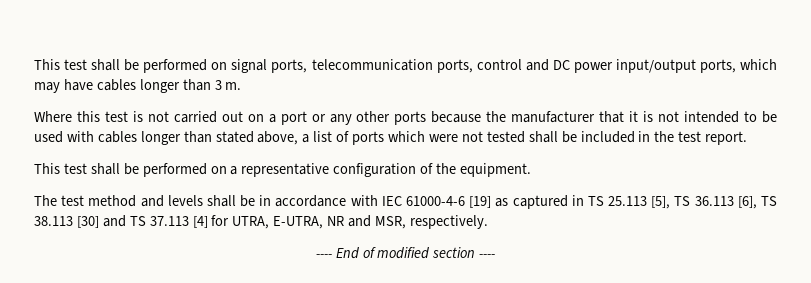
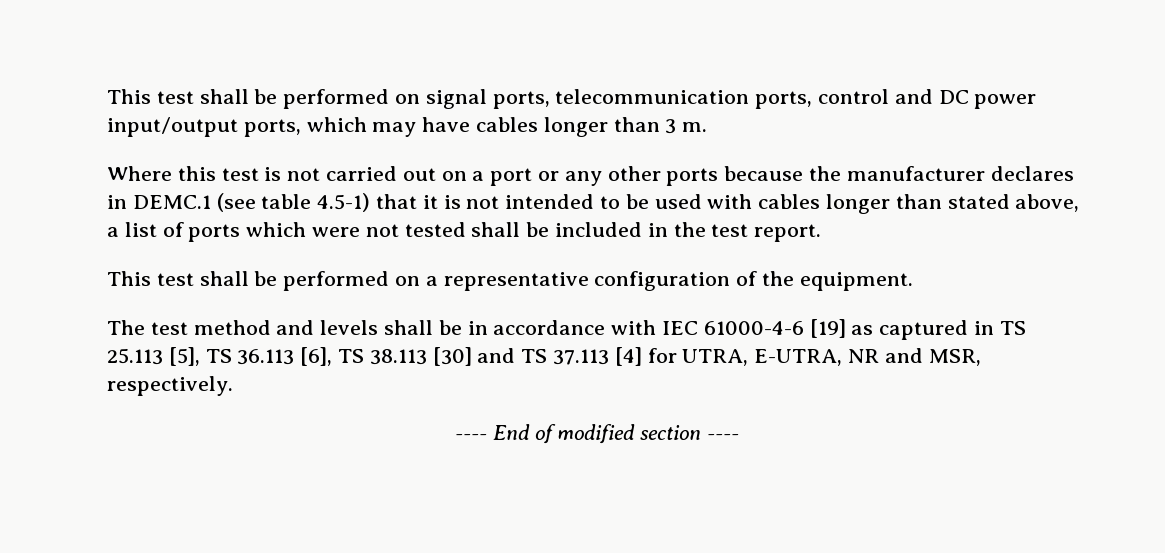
- Where this test is not carried out on a port or any other ports because the manufacturer that it is not intended to be used with cables longer than stated above, a list of ports which were not tested shall be included in the test report.
+ Where this test is not carried out on a port or any other ports because the manufacturer declares in DEMC.1 (see table 4.5-1) that it is not intended to be used with cables longer than stated above, a list of ports which were not tested shall be included in the test report.

